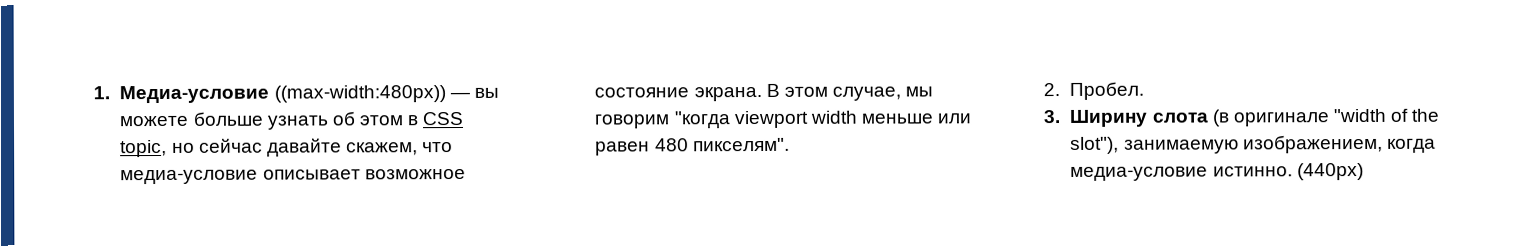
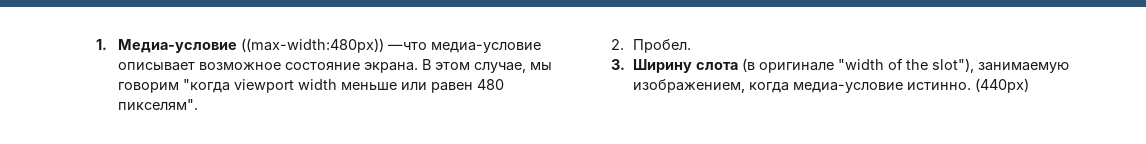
- 1. Медиа-условие ((max-width:480px)) — вы можете больше узнать об этом в CSS topic, но сейчас давайте скажем, что медиа-условие описывает возможное состояние экрана.
+ 1. Медиа-условие ((max-width:480px)) —что медиа-условие описывает возможное состояние экрана.

